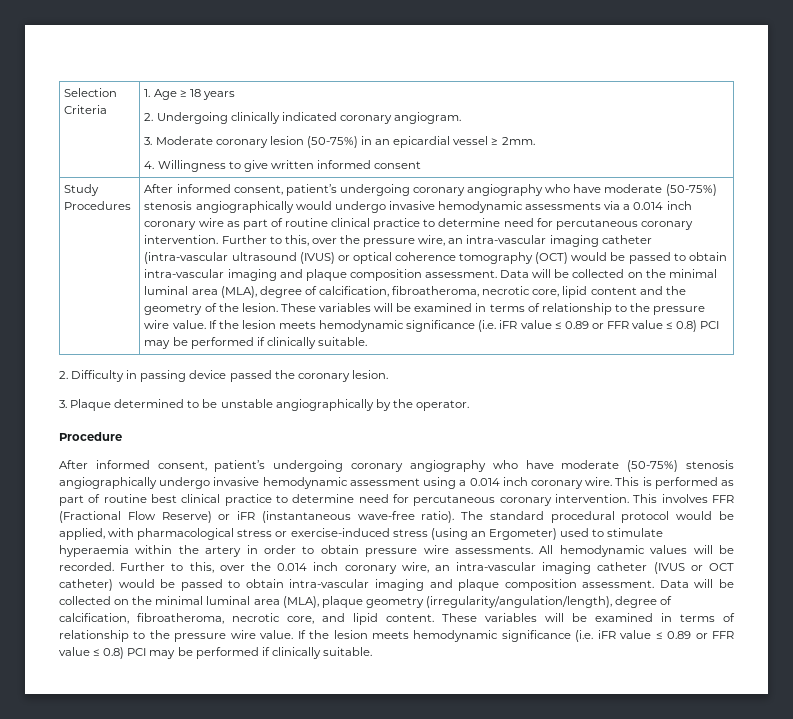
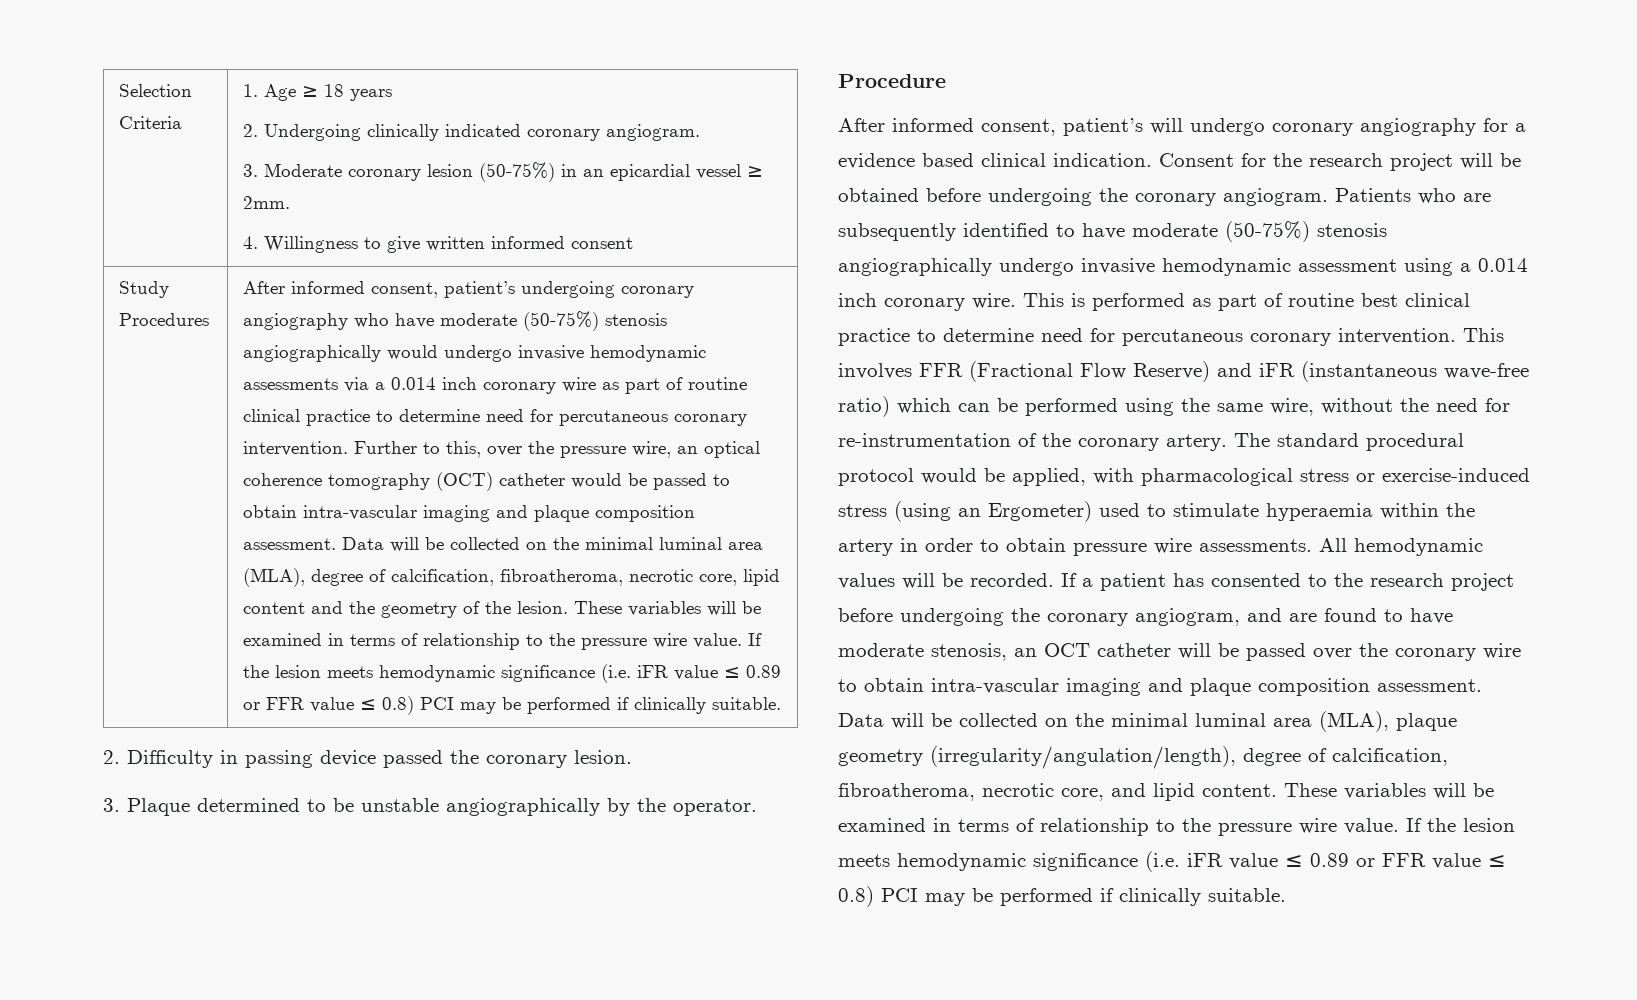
- Further to this, over the pressure wire, an intra-vascular imaging catheter (intra-vascular ultrasound (IVUS) or optical coherence tomography (OCT) would be passed to obtain intra-vascular imaging and plaque composition assessment.
+ Further to this, over the pressure wire, an optical coherence tomography (OCT) catheter would be passed to obtain intra-vascular imaging and plaque composition assessment.
- After informed consent, patient’s undergoing coronary angiography who have moderate (50-75%) stenosis angiographically undergo invasive hemodynamic assessment using a 0.014 inch coronary wire.
+ After informed consent, patient’s will undergo coronary angiography for a evidence based clinical indication. Consent for the research project will be obtained before undergoing the coronary angiogram. Patients who are subsequently identified to have moderate (50-75%) stenosis angiographically undergo invasive hemodynamic assessment using a 0.014 inch coronary wire.
- This involves FFR (Fractional Flow Reserve) or iFR (instantaneous wave-free ratio).
+ This involves FFR (Fractional Flow Reserve) and iFR (instantaneous wave-free ratio) which can be performed using the same wire, without the need for re-instrumentation of the coronary artery.
- Further to this, over the 0.014 inch coronary wire, an intra-vascular imaging catheter (IVUS or OCT catheter) would be passed to obtain intra-vascular imaging and plaque composition assessment.
+ If a patient has consented to the research project before undergoing the coronary angiogram, and are found to have moderate stenosis, an OCT catheter will be passed over the coronary wire to obtain intra-vascular imaging and plaque composition assessment.

